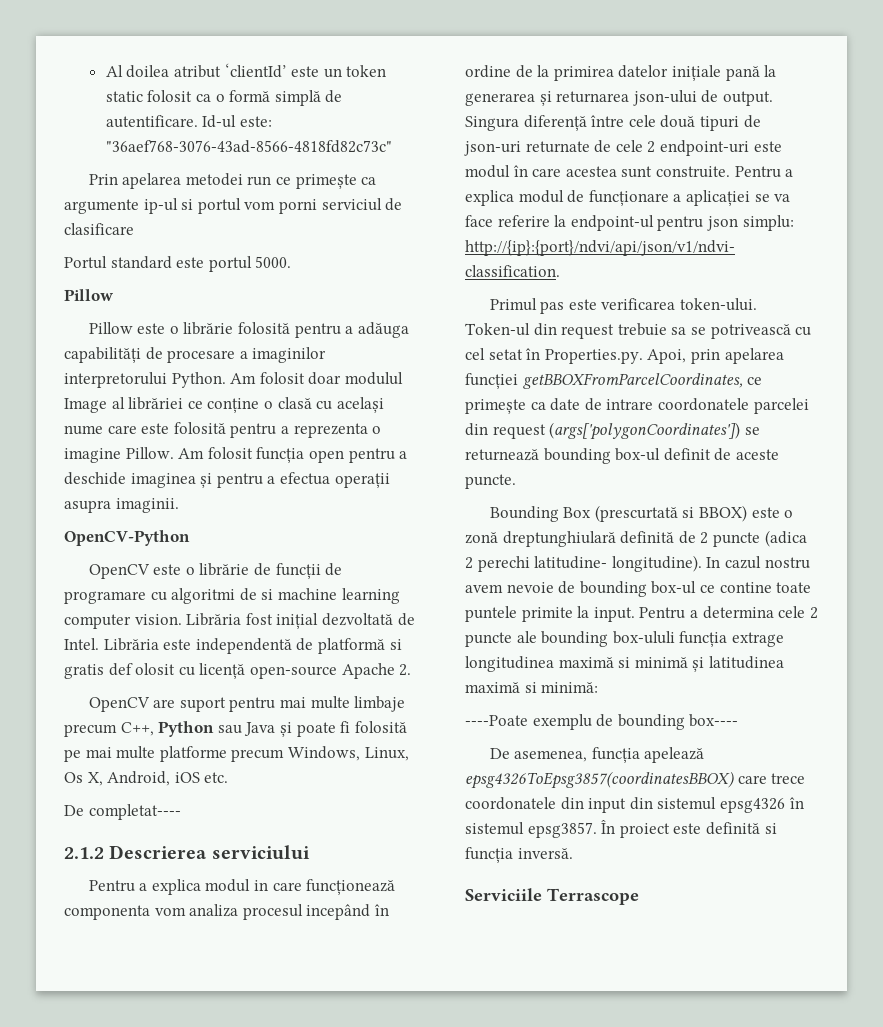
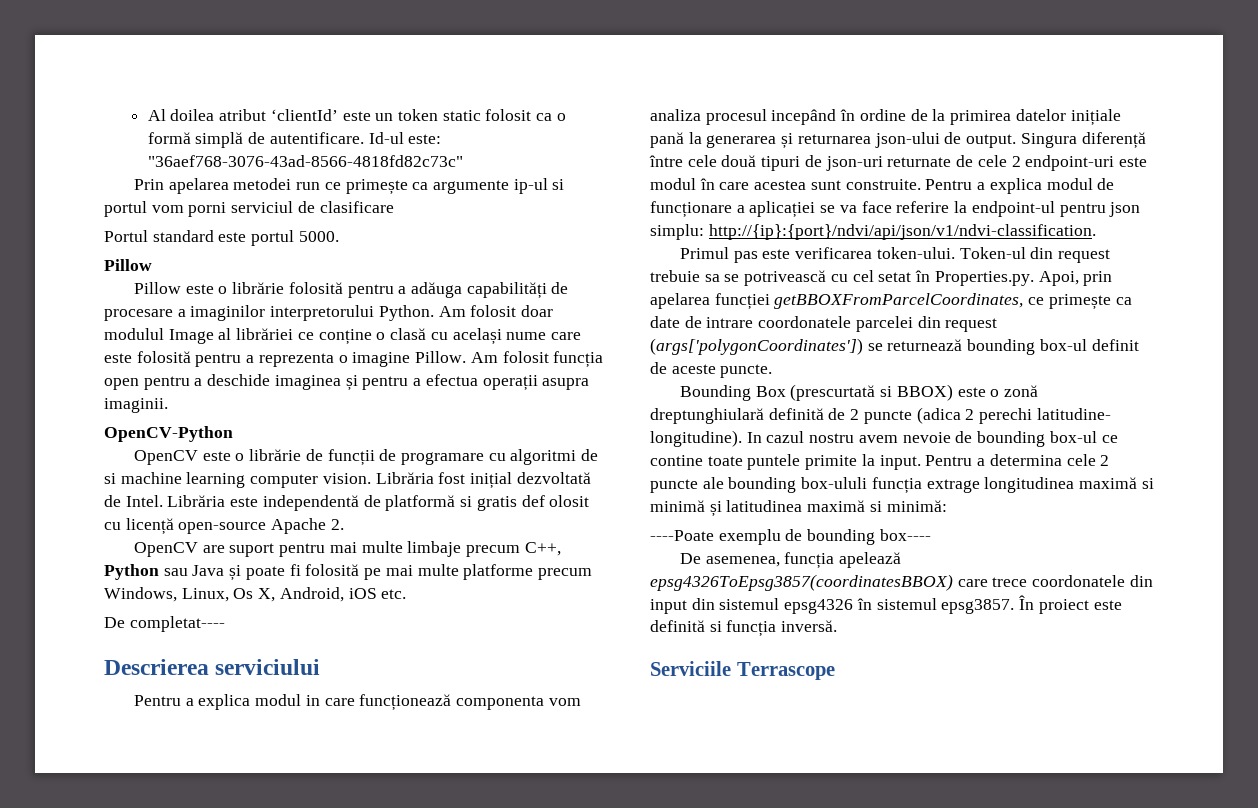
- 2.1.2 Descrierea serviciului
+ Descrierea serviciului

